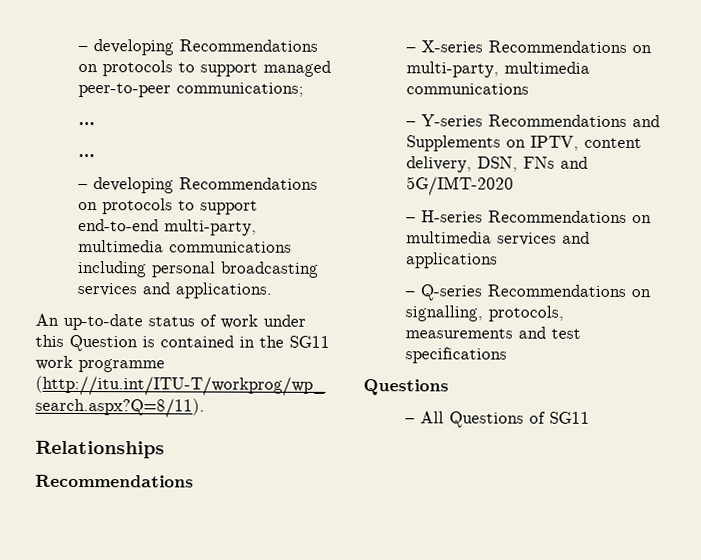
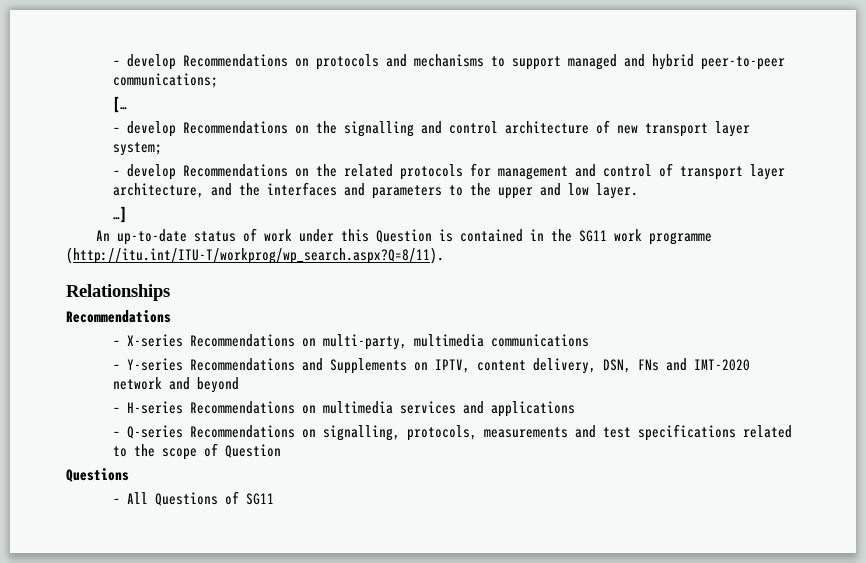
- – developing Recommendations on protocols to support managed peer-to-peer communications;
- …
- …
- – developing Recommendations on protocols to support end-to-end multi-party, multimedia communications including personal broadcasting services and applications.
+ – develop Recommendations on protocols and mechanisms to support managed and hybrid peer-to-peer communications;
+ […
+ – develop Recommendations on the signalling and control architecture of new transport layer system;
+ – develop Recommendations on the related protocols for management and control of transport layer architecture, and the interfaces and parameters to the upper and low layer.
+ …]
- – Y-series Recommendations and Supplements on IPTV, content delivery, DSN, FNs and 5G/IMT-2020
+ – Y-series Recommendations and Supplements on IPTV, content delivery, DSN, FNs and IMT-2020 network and beyond
- – Q-series Recommendations on signalling, protocols, measurements and test specifications
+ – Q-series Recommendations on signalling, protocols, measurements and test specifications related to the scope of Question

